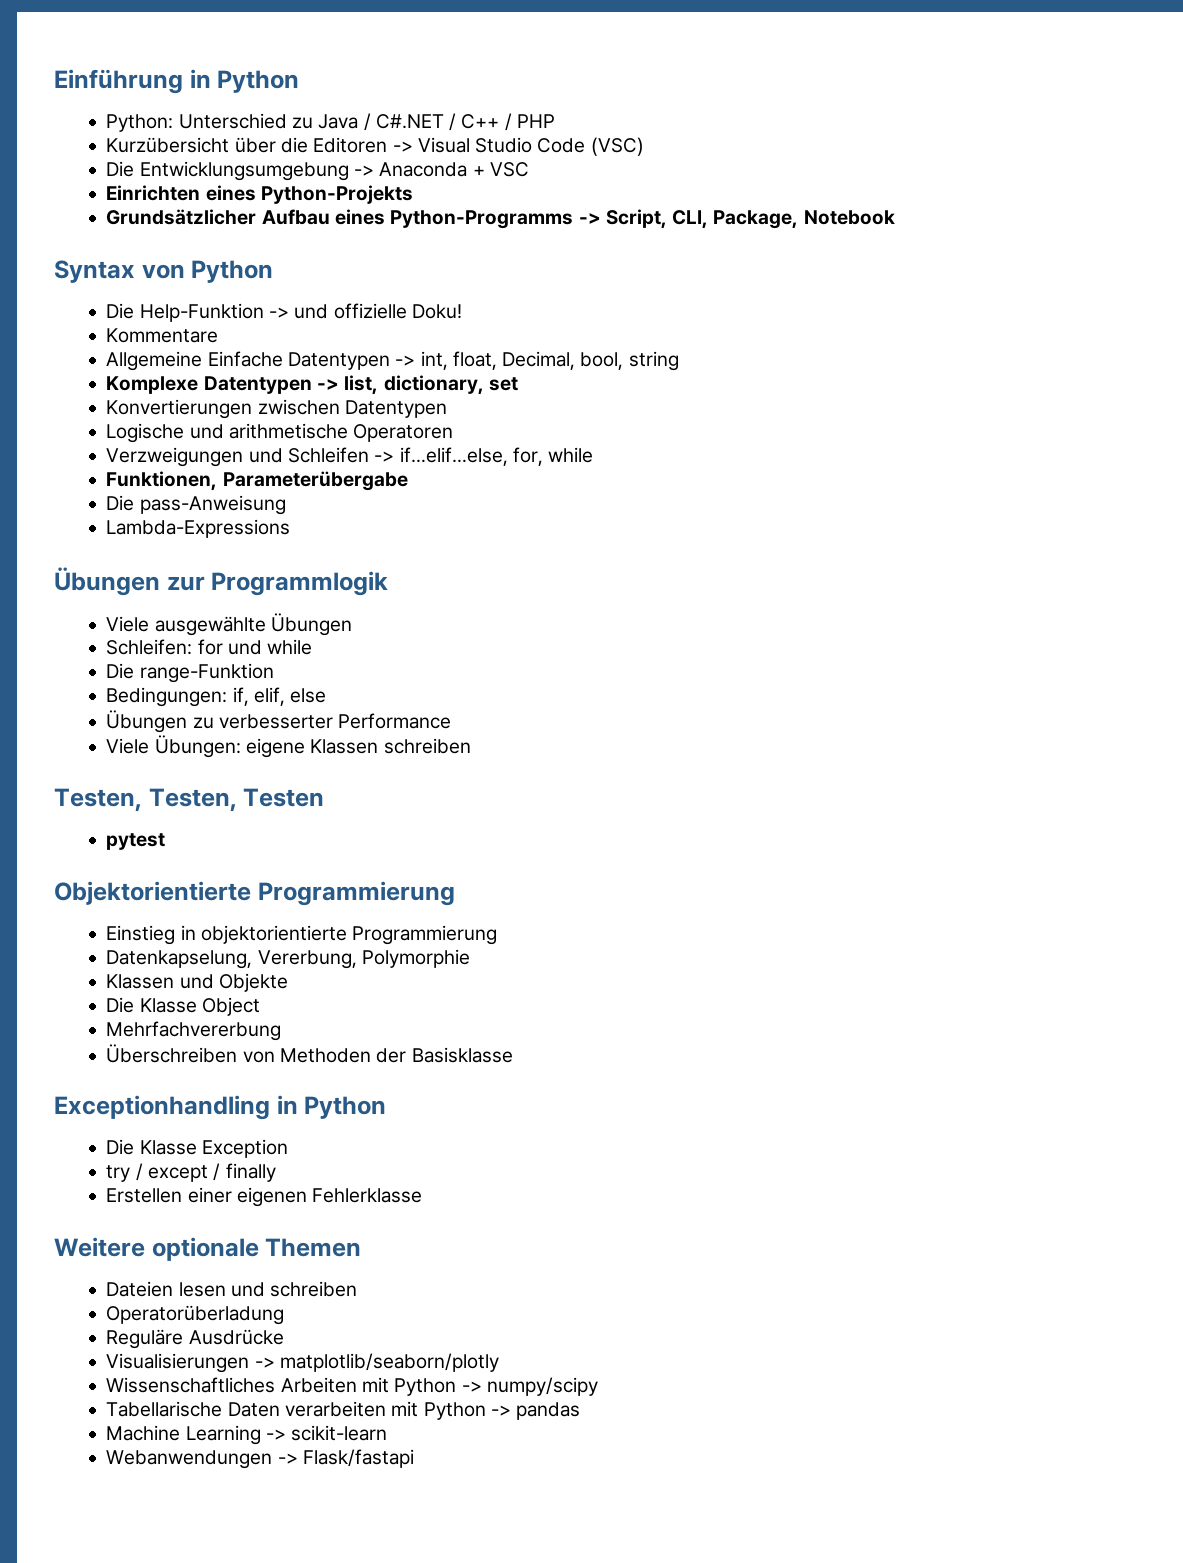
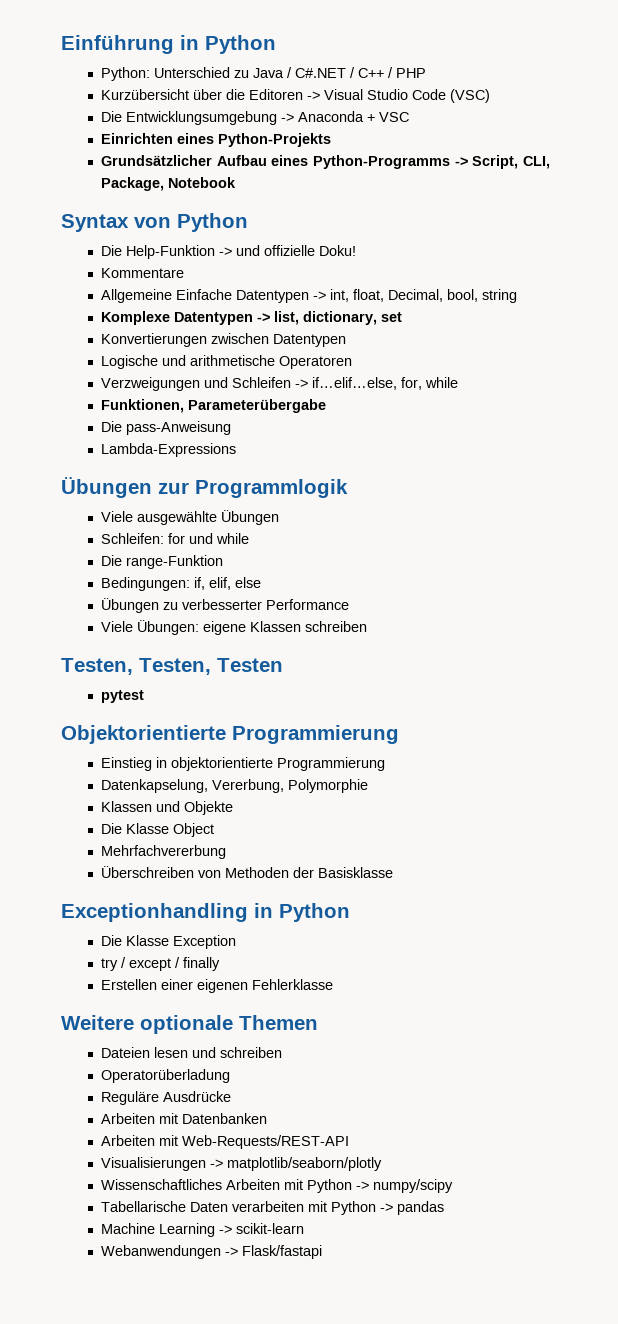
+ Arbeiten mit Datenbanken
+ Arbeiten mit Web-Requests/REST-API

